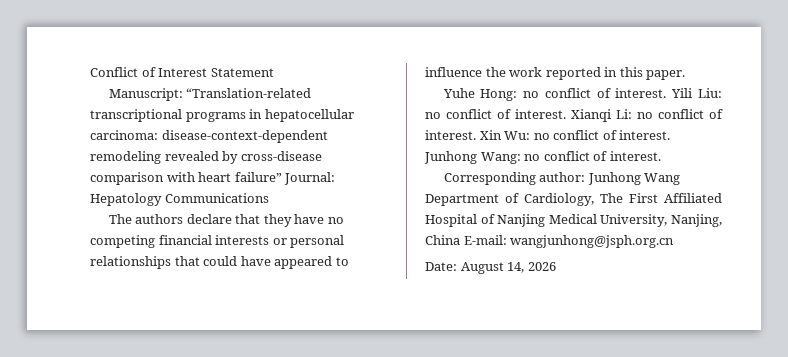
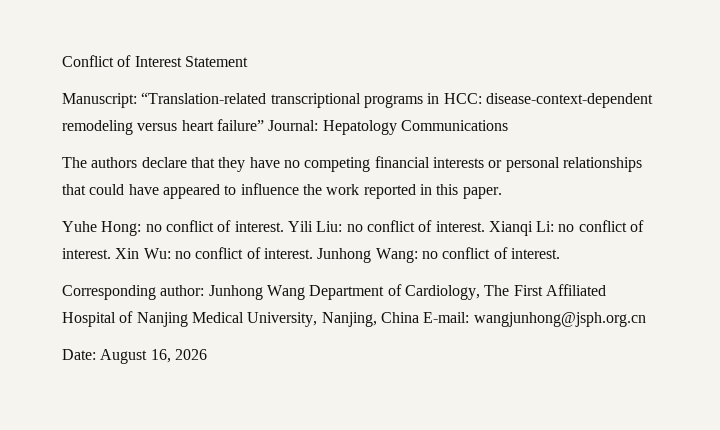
- Manuscript: “Translation-related transcriptional programs in hepatocellular carcinoma: disease-context-dependent remodeling revealed by cross-disease comparison with heart failure” Journal: Hepatology Communications
+ Manuscript: “Translation-related transcriptional programs in HCC: disease-context-dependent remodeling versus heart failure” Journal: Hepatology Communications
- Date: August 14, 2026
+ Date: August 16, 2026

